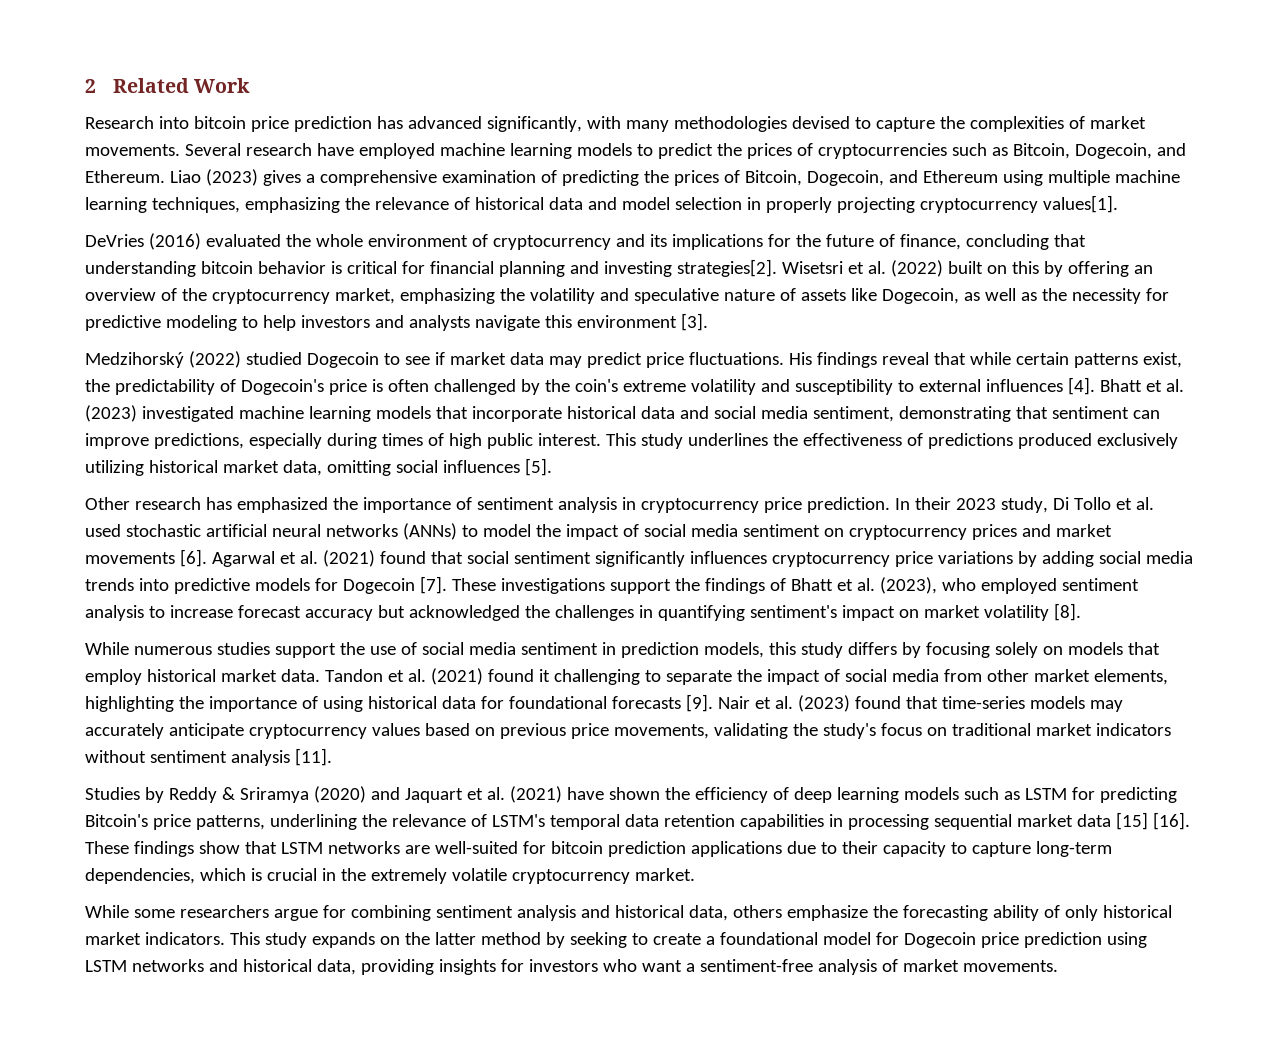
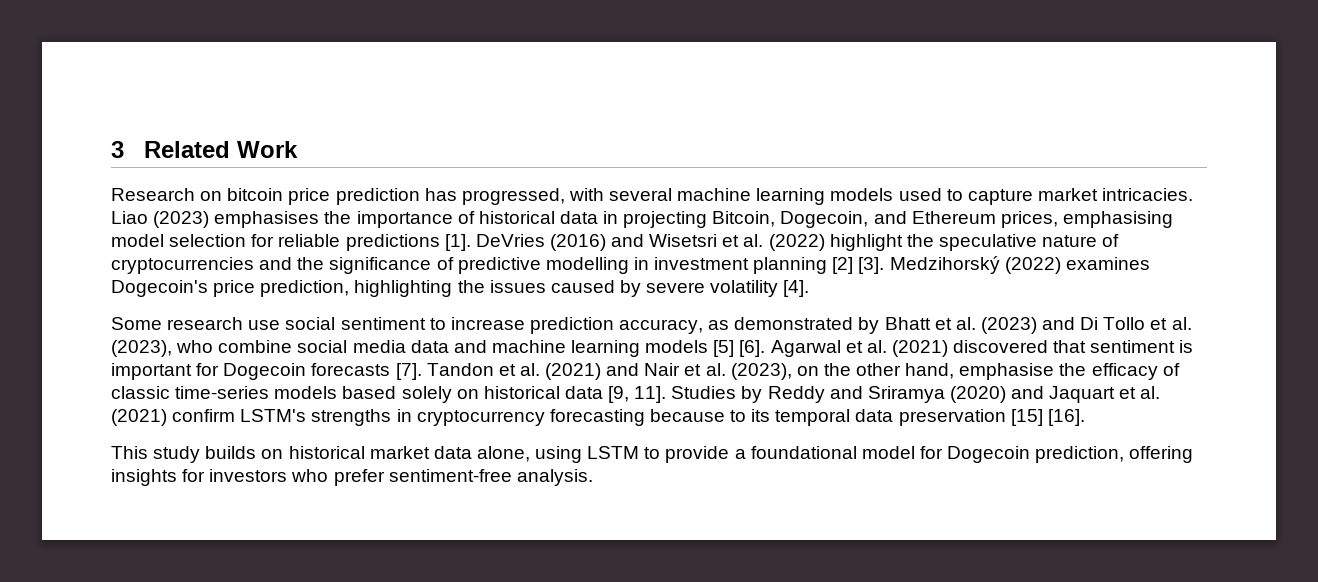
- 2 Related Work
+ 3 Related Work
- Research into bitcoin price prediction has advanced significantly, with many methodologies devised to capture the complexities of market movements. Several research have employed machine learning models to predict the prices of cryptocurrencies such as Bitcoin, Dogecoin, and Ethereum. Liao (2023) gives a comprehensive examination of predicting the prices of Bitcoin, Dogecoin, and Ethereum using multiple machine learning techniques, emphasizing the relevance of historical data and model selection in properly projecting cryptocurrency values[1].
- DeVries (2016) evaluated the whole environment of cryptocurrency and its implications for the future of finance, concluding that understanding bitcoin behavior is critical for financial planning and investing strategies[2]. Wisetsri et al. (2022) built on this by offering an overview of the cryptocurrency market, emphasizing the volatility and speculative nature of assets like Dogecoin, as well as the necessity for predictive modeling to help investors and analysts navigate this environment [3].
- Medzihorský (2022) studied Dogecoin to see if market data may predict price fluctuations. His findings reveal that while certain patterns exist, the predictability of Dogecoin's price is often challenged by the coin's extreme volatility and susceptibility to external influences [4]. Bhatt et al. (2023) investigated machine learning models that incorporate historical data and social media sentiment, demonstrating that sentiment can improve predictions, especially during times of high public interest. This study underlines the effectiveness of predictions produced exclusively utilizing historical market data, omitting social influences [5].
- Other research has emphasized the importance of sentiment analysis in cryptocurrency price prediction. In their 2023 study, Di Tollo et al. used stochastic artificial neural networks (ANNs) to model the impact of social media sentiment on cryptocurrency prices and market movements [6].
+ Research on bitcoin price prediction has progressed, with several machine learning models used to capture market intricacies. Liao (2023) emphasises the importance of historical data in projecting Bitcoin, Dogecoin, and Ethereum prices, emphasising model selection for reliable predictions [1]. DeVries (2016) and Wisetsri et al. (2022) highlight the speculative nature of cryptocurrencies and the significance of predictive modelling in investment planning [2] [3]. Medzihorský (2022) examines Dogecoin's price prediction, highlighting the issues caused by severe volatility [4].
+ Some research use social sentiment to increase prediction accuracy, as demonstrated by Bhatt et al. (2023) and Di Tollo et al. (2023), who combine social media data and machine learning models [5] [6].
- Agarwal et al. (2021) found that social sentiment significantly influences cryptocurrency price variations by adding social media trends into predictive models for Dogecoin [7]. These investigations support the findings of Bhatt et al. (2023), who employed sentiment analysis to increase forecast accuracy but acknowledged the challenges in quantifying sentiment's impact on market volatility [8].
- While numerous studies support the use of social media sentiment in prediction models, this study differs by focusing solely on models that employ historical market data. Tandon et al. (2021) found it challenging to separate the impact of social media from other market elements, highlighting the importance of using historical data for foundational forecasts [9]. Nair et al. (2023) found that time-series models may accurately anticipate cryptocurrency values based on previous price movements, validating the study's focus on traditional market indicators without sentiment analysis [11].
- Studies by Reddy & Sriramya (2020) and Jaquart et al. (2021) have shown the efficiency of deep learning models such as LSTM for predicting Bitcoin's price patterns, underlining the relevance of LSTM's temporal data retention capabilities in processing sequential market data [15] [16]. These findings show that LSTM networks are well-suited for bitcoin prediction applications due to their capacity to capture long-term dependencies, which is crucial in the extremely volatile cryptocurrency market.
- While some researchers argue for combining sentiment analysis and historical data, others emphasize the forecasting ability of only historical market indicators. This study expands on the latter method by seeking to create a foundational model for Dogecoin price prediction using LSTM networks and historical data, providing insights for investors who want a sentiment-free analysis of market movements.
+ Agarwal et al. (2021) discovered that sentiment is important for Dogecoin forecasts [7]. Tandon et al. (2021) and Nair et al. (2023), on the other hand, emphasise the efficacy of classic time-series models based solely on historical data [9, 11]. Studies by Reddy and Sriramya (2020) and Jaquart et al. (2021) confirm LSTM's strengths in cryptocurrency forecasting because to its temporal data preservation [15] [16].
+ This study builds on historical market data alone, using LSTM to provide a foundational model for Dogecoin prediction, offering insights for investors who prefer sentiment-free analysis.

